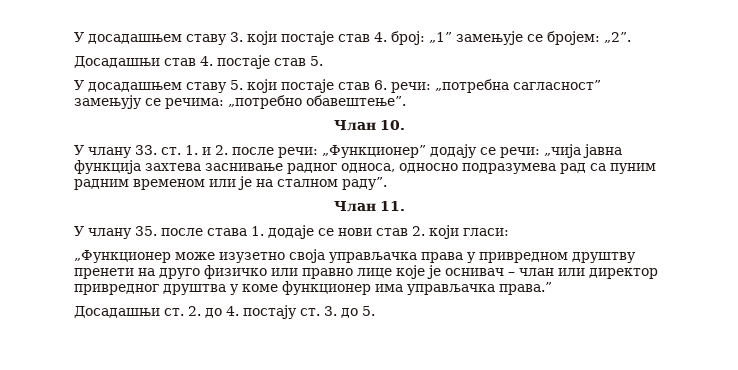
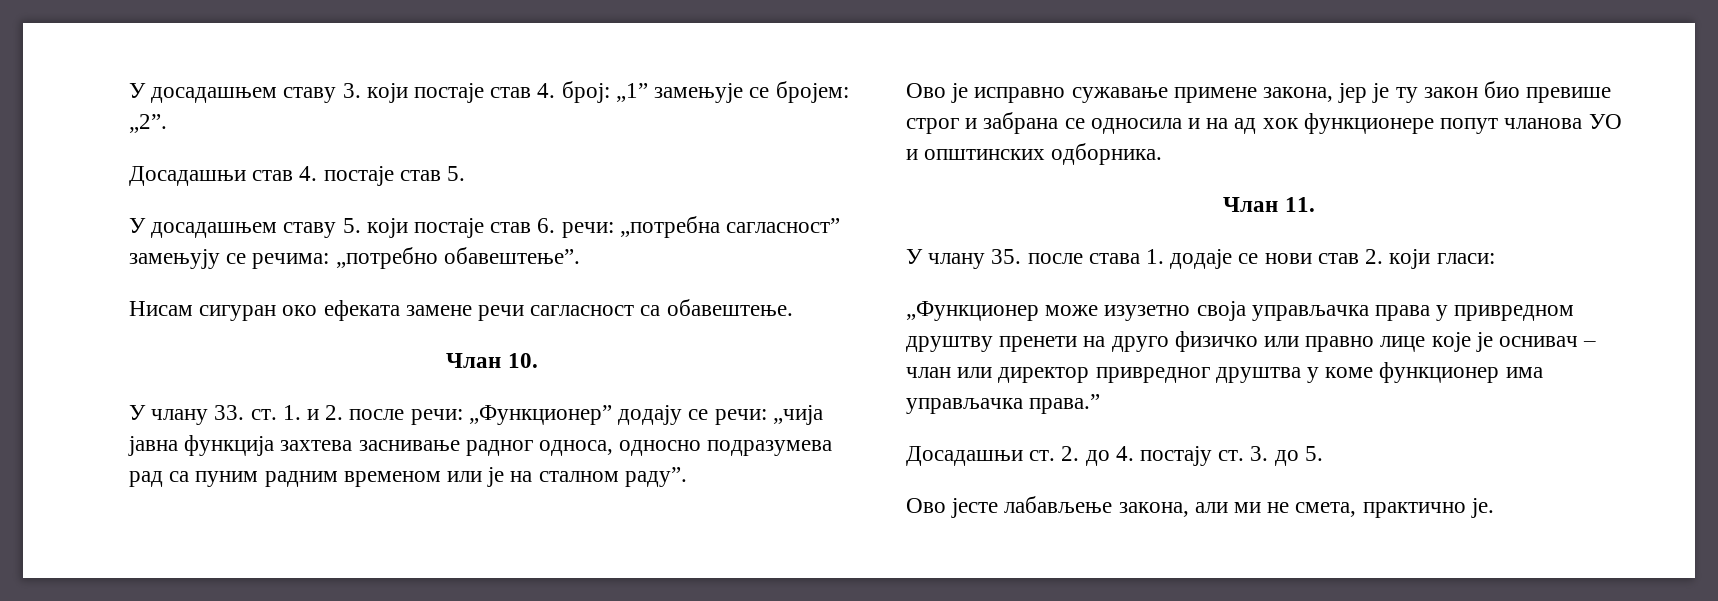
+ Нисам сигуран око ефеката замене речи сагласност са обавештење.
+ Ово је исправно сужавање примене закона, јер је ту закон био превише строг и забрана се односила и на ад хок функционере попут чланова УО и општинских одборника.
+ Ово јесте лабављење закона, али ми не смета, практично је.

